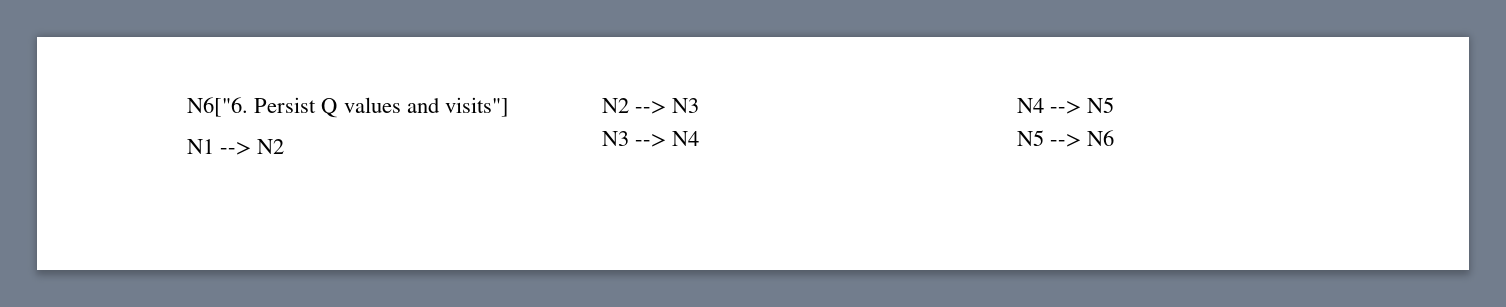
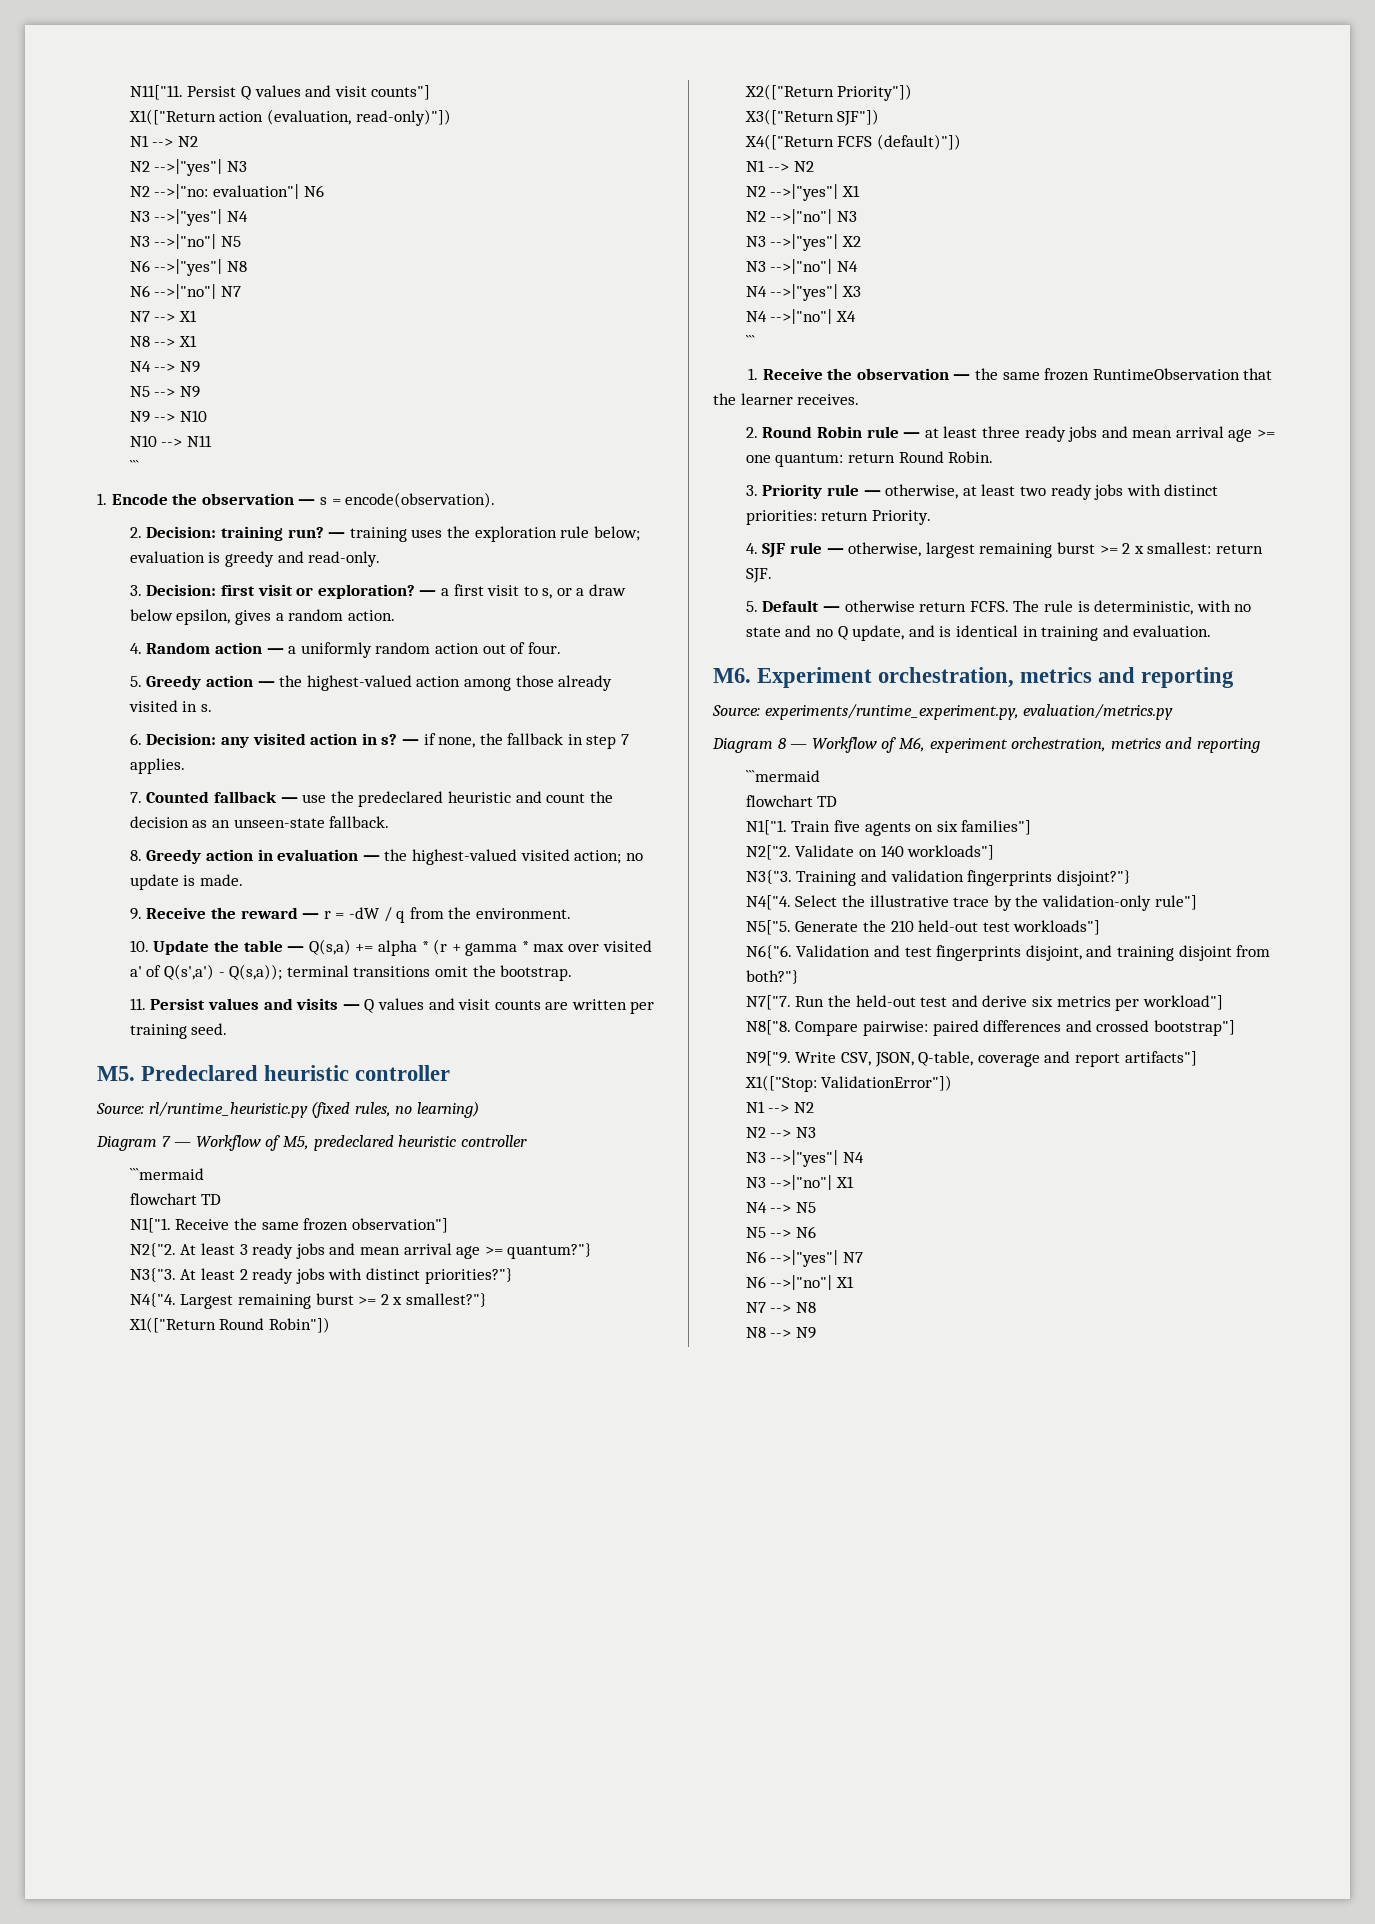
- N6["6.
+ N11["11.
- Persist Q values and visits"]
+ Persist Q values and visit counts"]
+ X1(["Return action (evaluation, read-only)"])
+ N1 --> N2
+ N2 -->|"yes"| N3
+ N2 -->|"no: evaluation"| N6
+ N3 -->|"yes"| N4
+ N3 -->|"no"| N5
+ N6 -->|"yes"| N8
+ N6 -->|"no"| N7
+ N7 --> X1
+ N8 --> X1
+ N4 --> N9
+ N5 --> N9
+ N9 --> N10
+ N10 --> N11
+ ```
+ 1. Encode the observation — s = encode(observation).
+ 2. Decision: training run? — training uses the exploration rule below; evaluation is greedy and read-only.
+ 3. Decision: first visit or exploration? — a first visit to s, or a draw below epsilon, gives a random action.
+ 4. Random action — a uniformly random action out of four.
+ 5. Greedy action — the highest-valued action among those already visited in s.
+ 6. Decision: any visited action in s? — if none, the fallback in step 7 applies.
+ 7. Counted fallback — use the predeclared heuristic and count the decision as an unseen-state fallback.
+ 8. Greedy action in evaluation — the highest-valued visited action; no update is made.
+ 9. Receive the reward — r = -dW / q from the environment.
+ 10. Update the table — Q(s,a) += alpha * (r + gamma * max over visited a' of Q(s',a') - Q(s,a)); terminal transitions omit the bootstrap.
+ 11. Persist values and visits — Q values and visit counts are written per training seed.
+ M5. Predeclared heuristic controller
+ Source: rl/runtime_heuristic.py (fixed rules, no learning)
+ Diagram 7 — Workflow of M5, predeclared heuristic controller
+ ```mermaid
+ flowchart TD
+ N1["1. Receive the same frozen observation"]
+ N2{"2. At least 3 ready jobs and mean arrival age >= quantum?"}
+ N3{"3. At least 2 ready jobs with distinct priorities?"}
+ N4{"4. Largest remaining burst >= 2 x smallest?"}
+ X1(["Return Round Robin"])
+ X2(["Return Priority"])
+ X3(["Return SJF"])
+ X4(["Return FCFS (default)"])
+ N1 --> N2
+ N2 -->|"yes"| X1
+ N2 -->|"no"| N3
+ N3 -->|"yes"| X2
+ N3 -->|"no"| N4
+ N4 -->|"yes"| X3
+ N4 -->|"no"| X4
+ ```
+ 1. Receive the observation — the same frozen RuntimeObservation that the learner receives.
+ 2. Round Robin rule — at least three ready jobs and mean arrival age >= one quantum: return Round Robin.
+ 3. Priority rule — otherwise, at least two ready jobs with distinct priorities: return Priority.
+ 4. SJF rule — otherwise, largest remaining burst >= 2 x smallest: return SJF.
+ 5. Default — otherwise return FCFS. The rule is deterministic, with no state and no Q update, and is identical in training and evaluation.
+ M6. Experiment orchestration, metrics and reporting
+ Source: experiments/runtime_experiment.py, evaluation/metrics.py
+ Diagram 8 — Workflow of M6, experiment orchestration, metrics and reporting
+ ```mermaid
+ flowchart TD
+ N1["1. Train five agents on six families"]
+ N2["2. Validate on 140 workloads"]
+ N3{"3. Training and validation fingerprints disjoint?"}
+ N4["4. Select the illustrative trace by the validation-only rule"]
+ N5["5. Generate the 210 held-out test workloads"]
+ N6{"6. Validation and test fingerprints disjoint, and training disjoint from both?"}
+ N7["7. Run the held-out test and derive six metrics per workload"]
+ N8["8. Compare pairwise: paired differences and crossed bootstrap"]
+ N9["9. Write CSV, JSON, Q-table, coverage and report artifacts"]
+ X1(["Stop: ValidationError"])
  N2 --> N3
- N3 --> N4
+ N3 -->|"yes"| N4
+ N3 -->|"no"| X1
+ N6 -->|"yes"| N7
+ N6 -->|"no"| X1
+ N7 --> N8
+ N8 --> N9

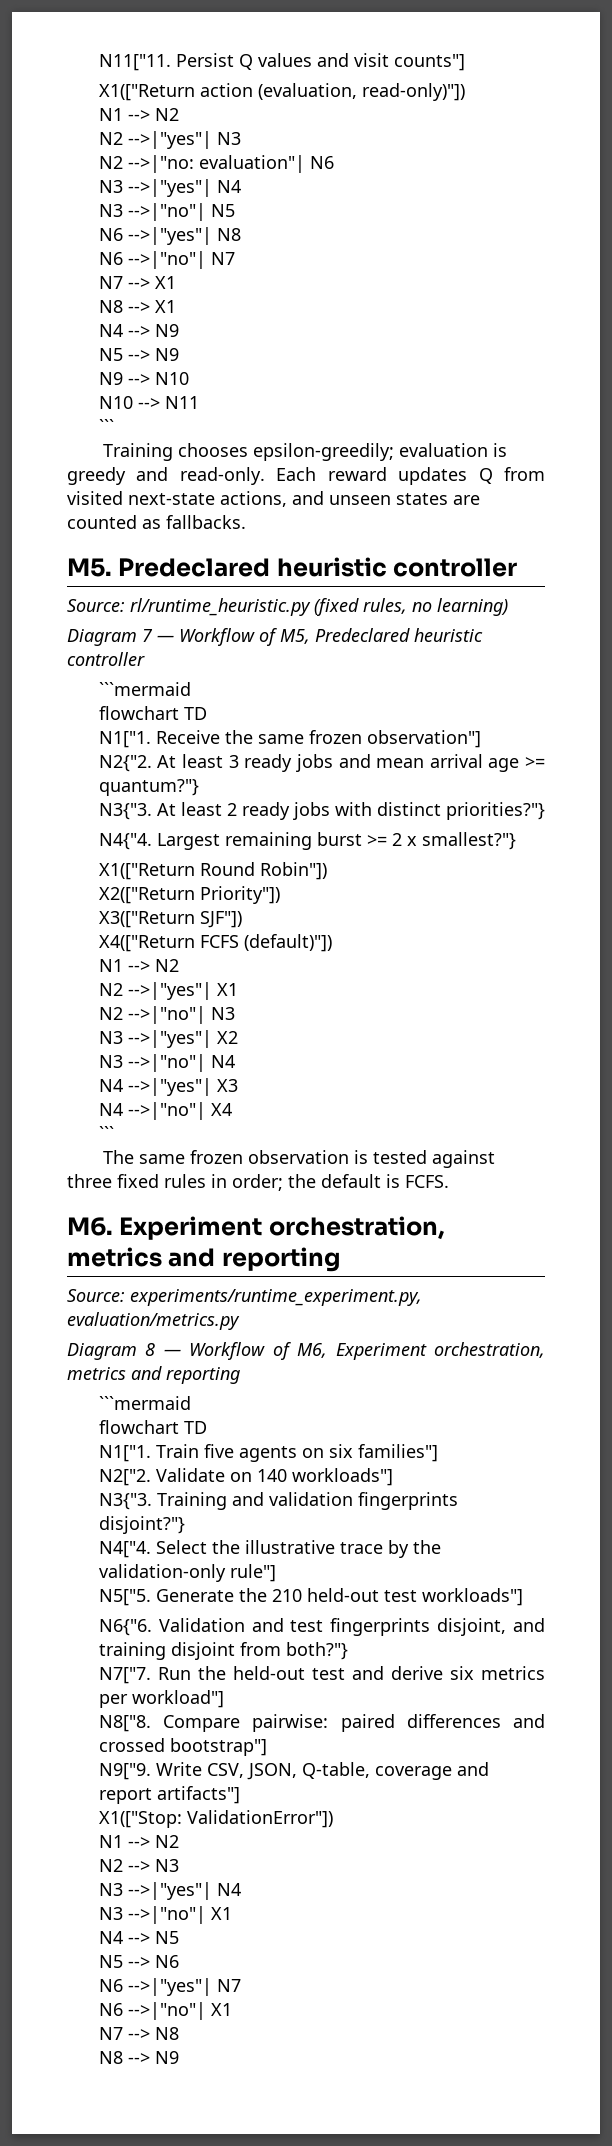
- 1. Encode the observation — s = encode(observation).
- 2. Decision: training run? — training uses the exploration rule below; evaluation is greedy and read-only.
- 3. Decision: first visit or exploration? — a first visit to s, or a draw below epsilon, gives a random action.
- 4. Random action — a uniformly random action out of four.
- 5. Greedy action — the highest-valued action among those already visited in s.
- 6. Decision: any visited action in s? — if none, the fallback in step 7 applies.
- 7. Counted fallback — use the predeclared heuristic and count the decision as an unseen-state fallback.
- 8. Greedy action in evaluation — the highest-valued visited action; no update is made.
- 9. Receive the reward — r = -dW / q from the environment.
- 10. Update the table — Q(s,a) += alpha * (r + gamma * max over visited a' of Q(s',a') - Q(s,a)); terminal transitions omit the bootstrap.
- 11. Persist values and visits — Q values and visit counts are written per training seed.
+ Training chooses epsilon-greedily; evaluation is greedy and read-only. Each reward updates Q from visited next-state actions, and unseen states are counted as fallbacks.
- Diagram 7 — Workflow of M5, predeclared heuristic controller
+ Diagram 7 — Workflow of M5, Predeclared heuristic controller
- 1. Receive the observation — the same frozen RuntimeObservation that the learner receives.
- 2. Round Robin rule — at least three ready jobs and mean arrival age >= one quantum: return Round Robin.
- 3. Priority rule — otherwise, at least two ready jobs with distinct priorities: return Priority.
- 4. SJF rule — otherwise, largest remaining burst >= 2 x smallest: return SJF.
- 5. Default — otherwise return FCFS. The rule is deterministic, with no state and no Q update, and is identical in training and evaluation.
+ The same frozen observation is tested against three fixed rules in order; the default is FCFS.
- Diagram 8 — Workflow of M6, experiment orchestration, metrics and reporting
+ Diagram 8 — Workflow of M6, Experiment orchestration, metrics and reporting

